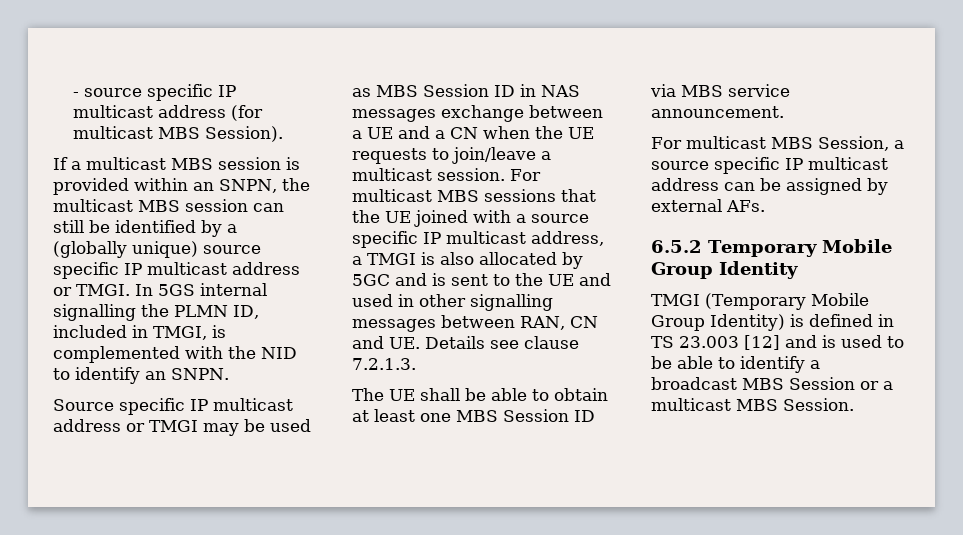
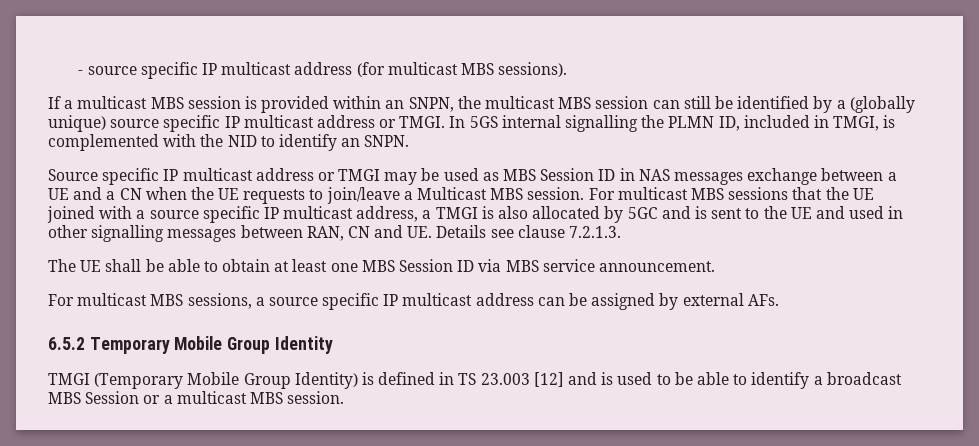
- - source specific IP multicast address (for multicast MBS Session).
+ - source specific IP multicast address (for multicast MBS sessions).
- Source specific IP multicast address or TMGI may be used as MBS Session ID in NAS messages exchange between a UE and a CN when the UE requests to join/leave a multicast session.
+ Source specific IP multicast address or TMGI may be used as MBS Session ID in NAS messages exchange between a UE and a CN when the UE requests to join/leave a Multicast MBS session.
- For multicast MBS Session, a source specific IP multicast address can be assigned by external AFs.
+ For multicast MBS sessions, a source specific IP multicast address can be assigned by external AFs.
- TMGI (Temporary Mobile Group Identity) is defined in TS 23.003 [12] and is used to be able to identify a broadcast MBS Session or a multicast MBS Session.
+ TMGI (Temporary Mobile Group Identity) is defined in TS 23.003 [12] and is used to be able to identify a broadcast MBS Session or a multicast MBS session.

